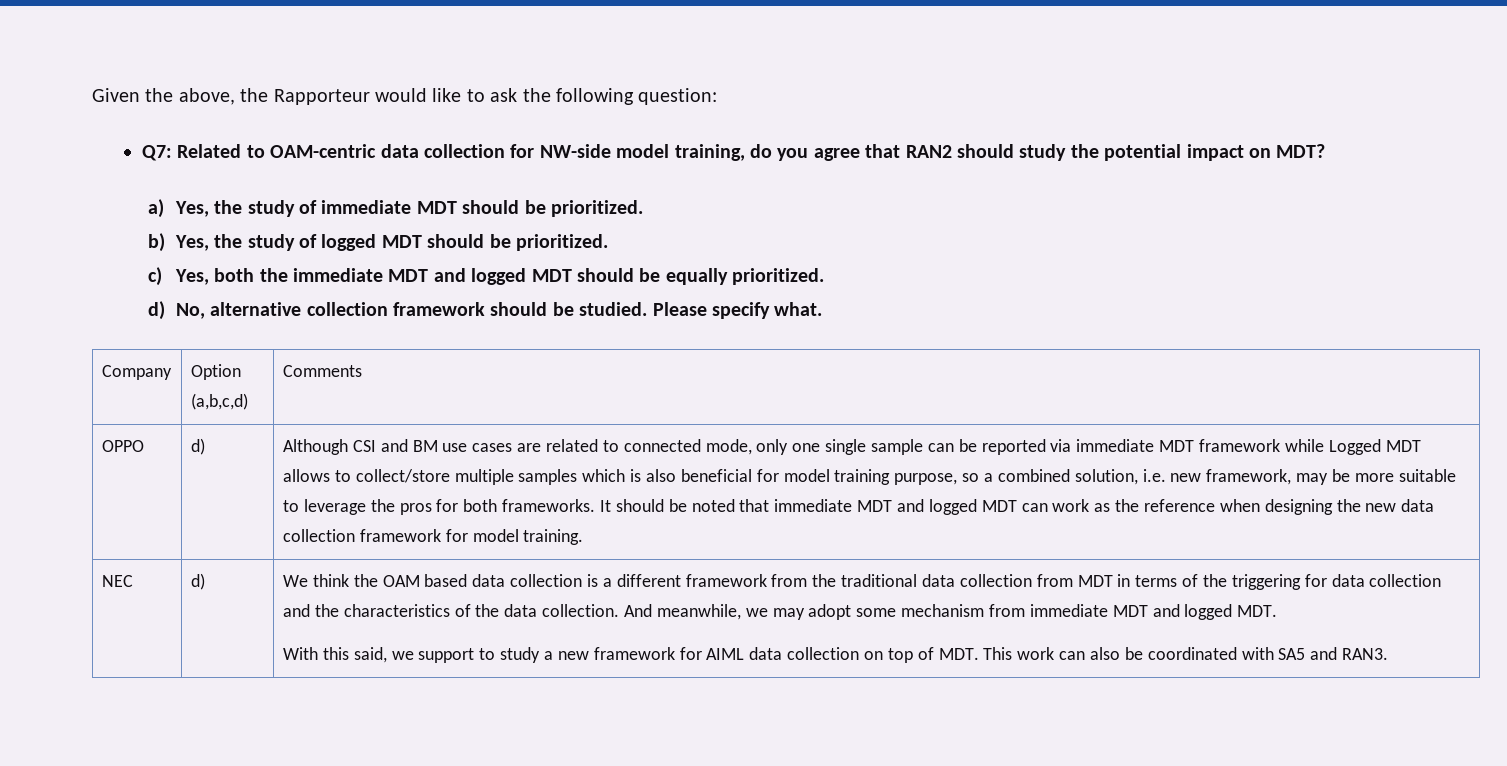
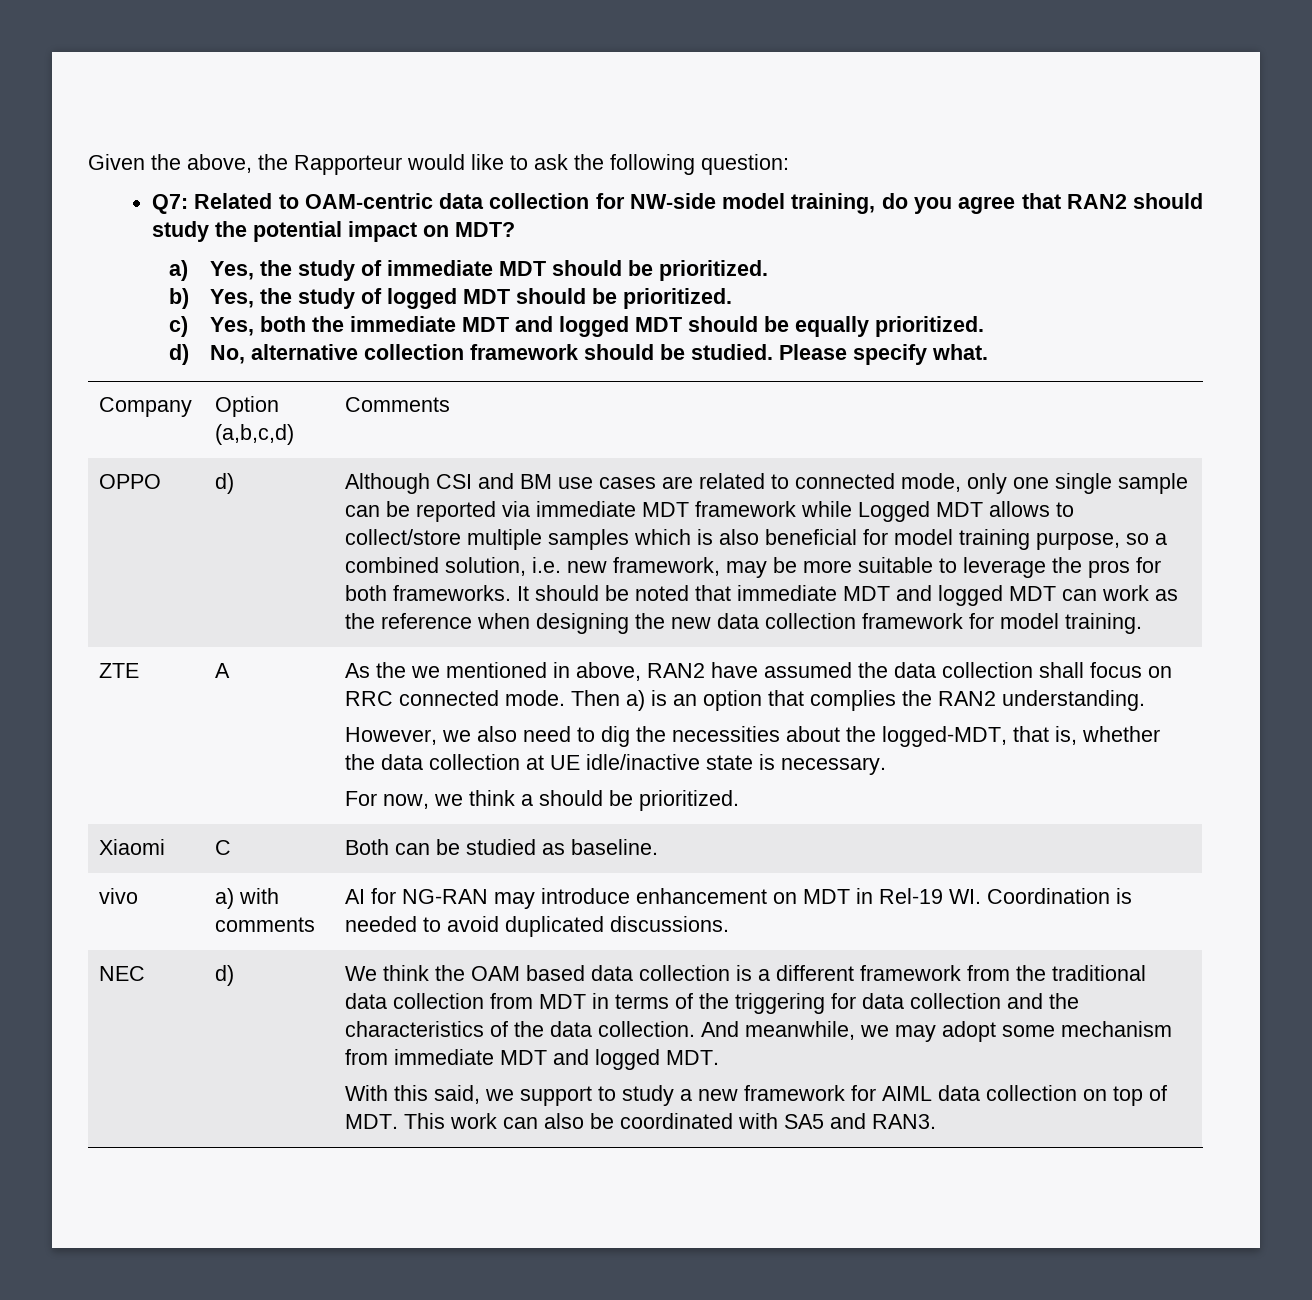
+ ZTE | A | As the we mentioned in above, RAN2 have assumed the data collection shall focus on RRC connected mode. Then a) is an option that complies the RAN2 understanding.
+ However, we also need to dig the necessities about the logged-MDT, that is, whether the data collection at UE idle/inactive state is necessary.
+ For now, we think a should be prioritized.
+ Xiaomi | C | Both can be studied as baseline.
+ vivo | a) with comments | AI for NG-RAN may introduce enhancement on MDT in Rel-19 WI. Coordination is needed to avoid duplicated discussions.

